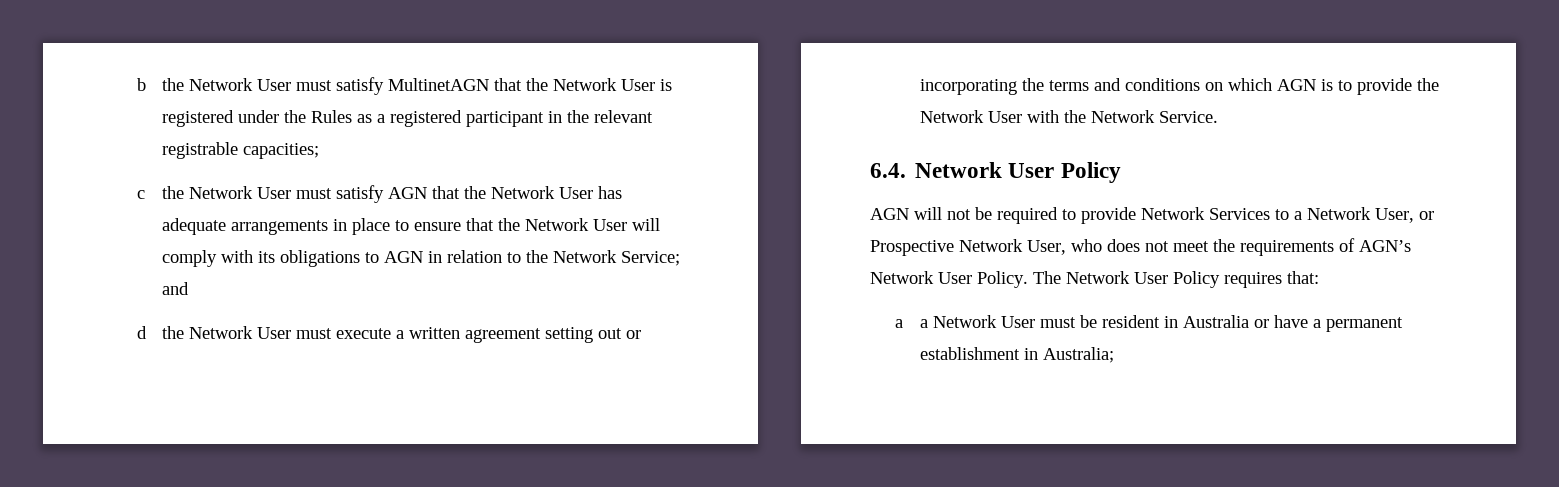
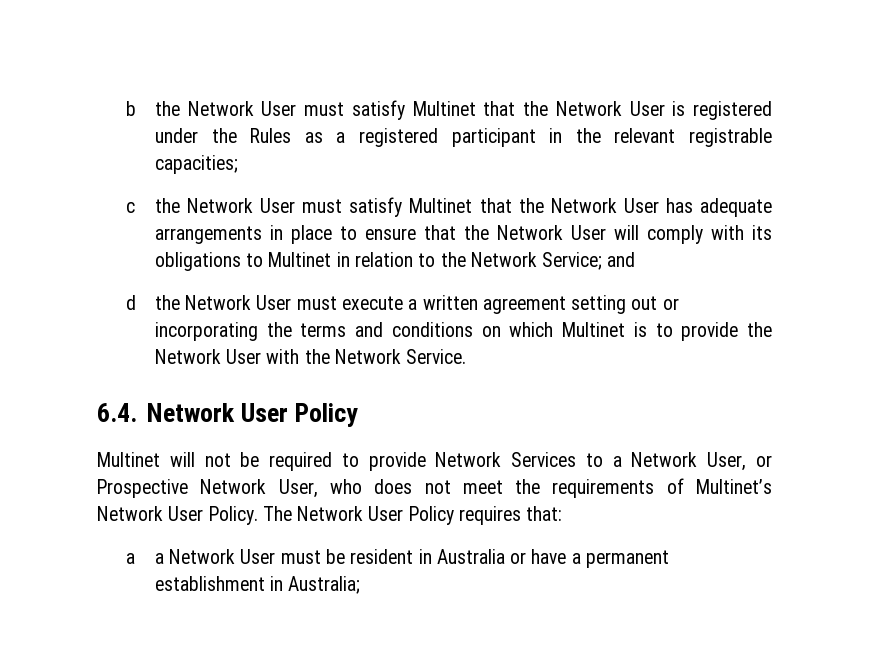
- b the Network User must satisfy MultinetAGN that the Network User is registered under the Rules as a registered participant in the relevant registrable capacities;
+ b the Network User must satisfy Multinet that the Network User is registered under the Rules as a registered participant in the relevant registrable capacities;
- c the Network User must satisfy AGN that the Network User has adequate arrangements in place to ensure that the Network User will comply with its obligations to AGN in relation to the Network Service; and
+ c the Network User must satisfy Multinet that the Network User has adequate arrangements in place to ensure that the Network User will comply with its obligations to Multinet in relation to the Network Service; and
- d the Network User must execute a written agreement setting out or incorporating the terms and conditions on which AGN is to provide the Network User with the Network Service.
+ d the Network User must execute a written agreement setting out or incorporating the terms and conditions on which Multinet is to provide the Network User with the Network Service.
- AGN will not be required to provide Network Services to a Network User, or Prospective Network User, who does not meet the requirements of AGN’s Network User Policy.
+ Multinet will not be required to provide Network Services to a Network User, or Prospective Network User, who does not meet the requirements of Multinet’s Network User Policy.

